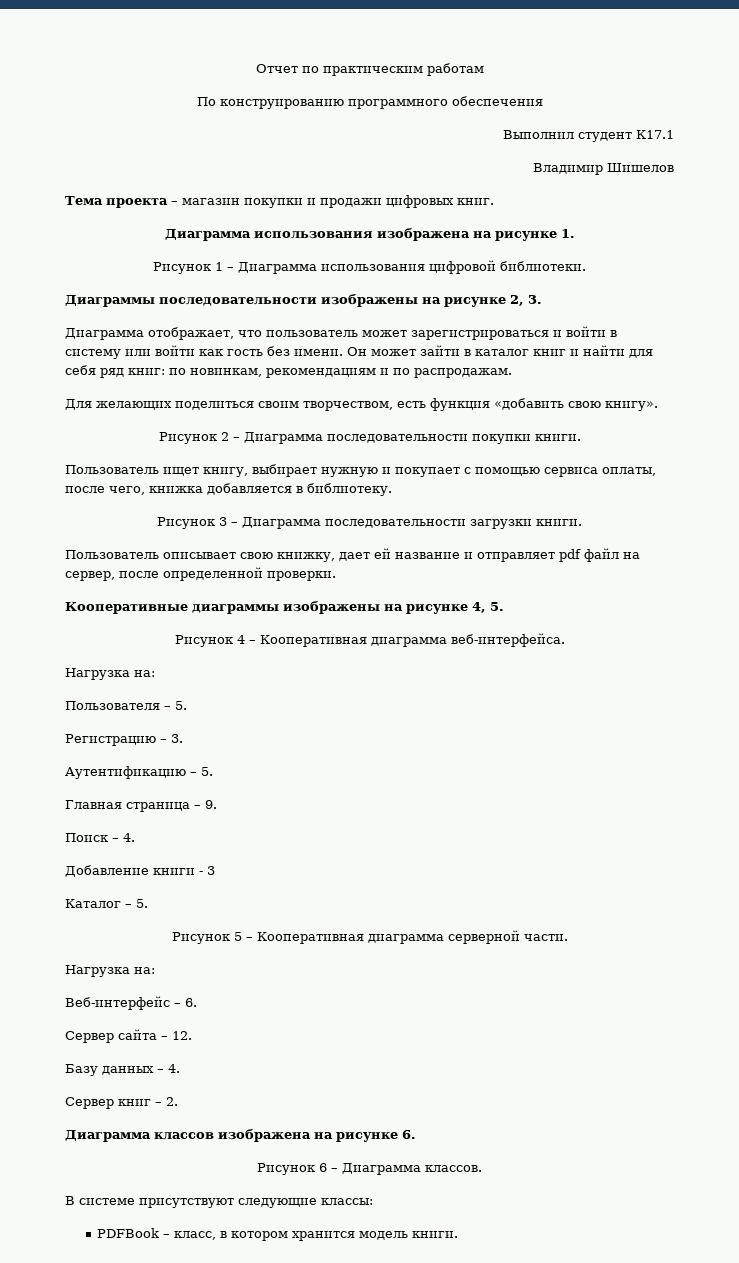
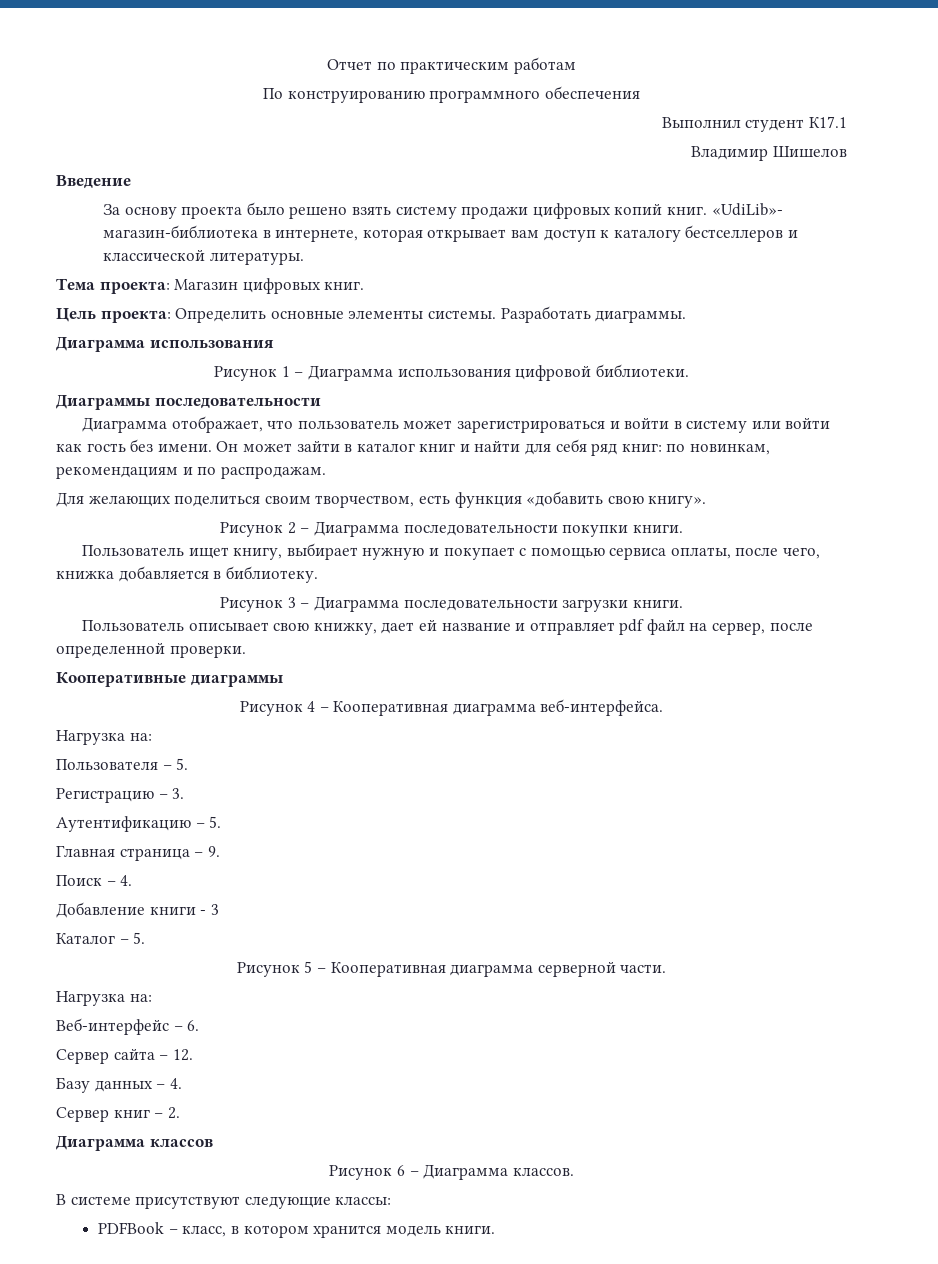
- Тема проекта – магазин покупки и продажи цифровых книг.
- Диаграмма использования изображена на рисунке 1.
+ Введение
+ За основу проекта было решено взять систему продажи цифровых копий книг. «UdiLib»- магазин-библиотека в интернете, которая открывает вам доступ к каталогу бестселлеров и классической литературы.
+ Тема проекта: Магазин цифровых книг.
+ Цель проекта: Определить основные элементы системы. Разработать диаграммы.
+ Диаграмма использования
- Диаграммы последовательности изображены на рисунке 2, 3.
+ Диаграммы последовательности
- Кооперативные диаграммы изображены на рисунке 4, 5.
+ Кооперативные диаграммы
- Диаграмма классов изображена на рисунке 6.
+ Диаграмма классов

